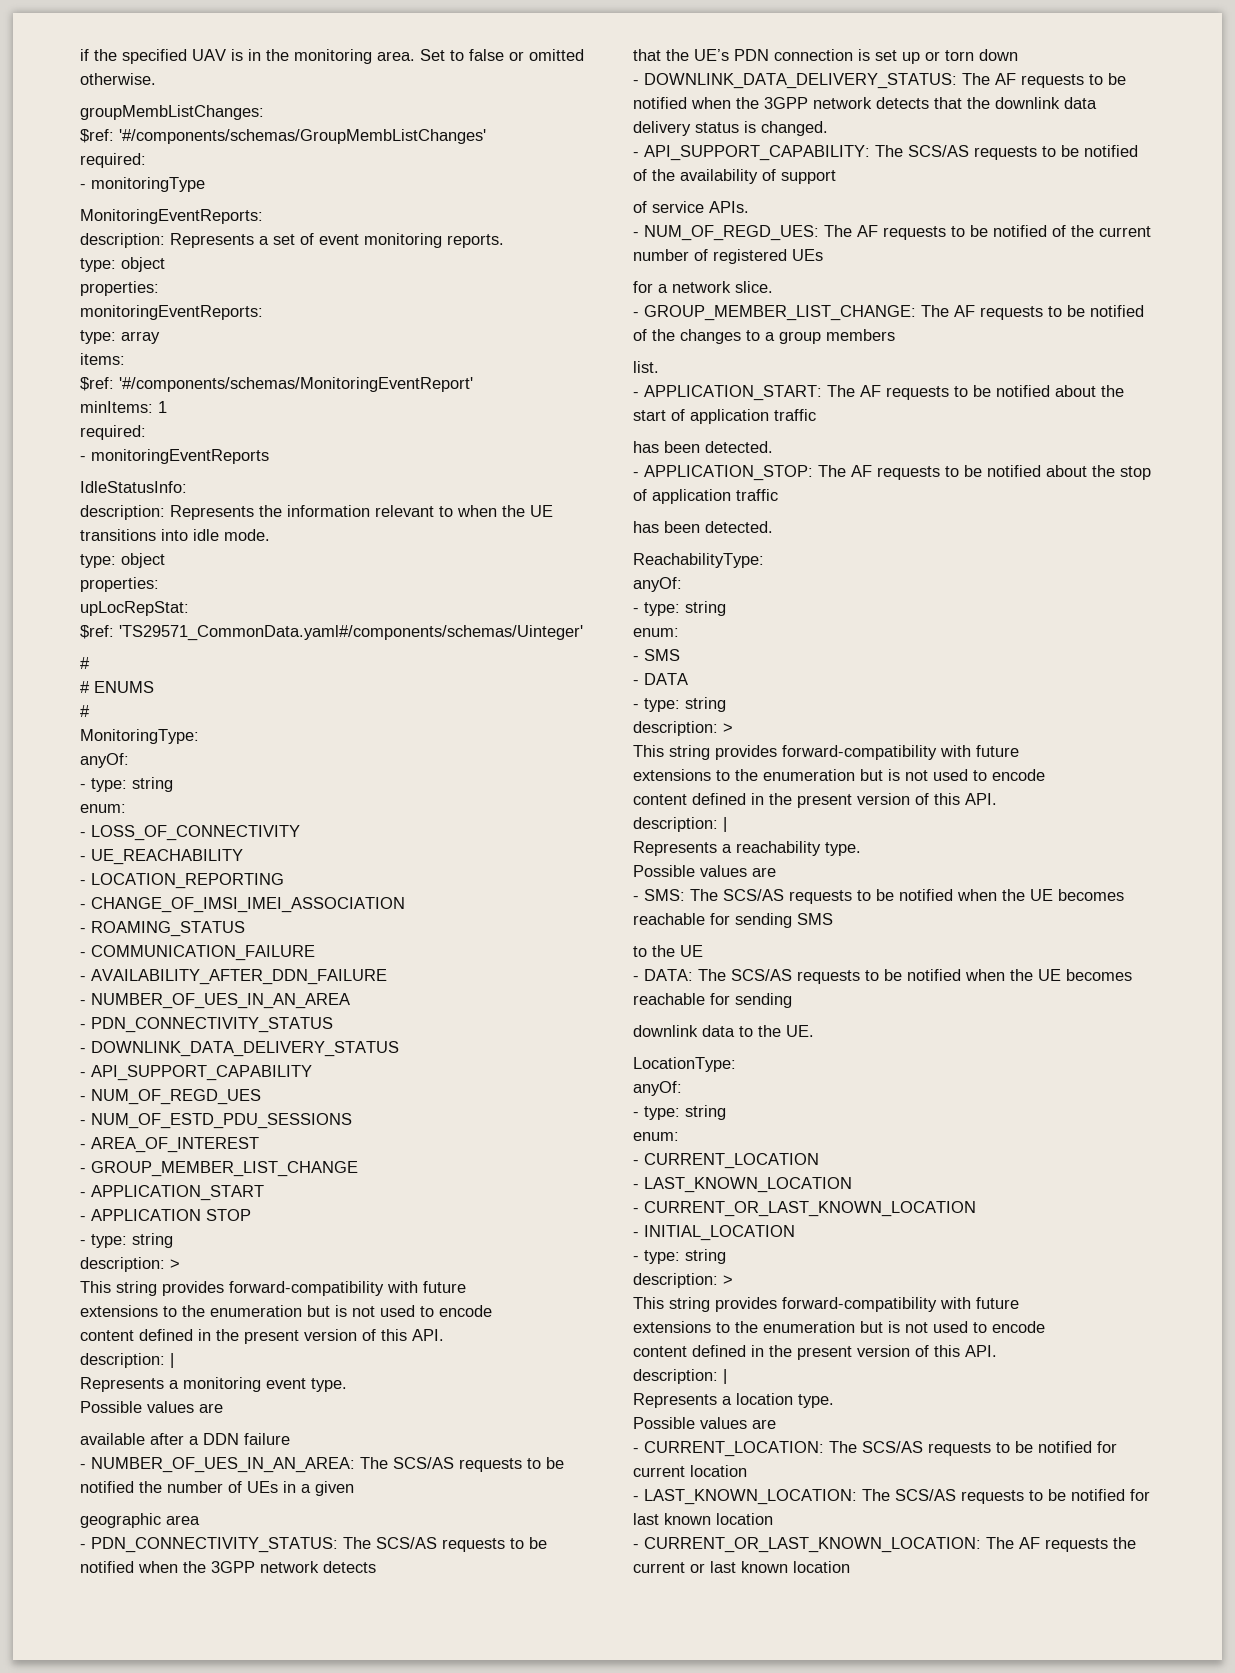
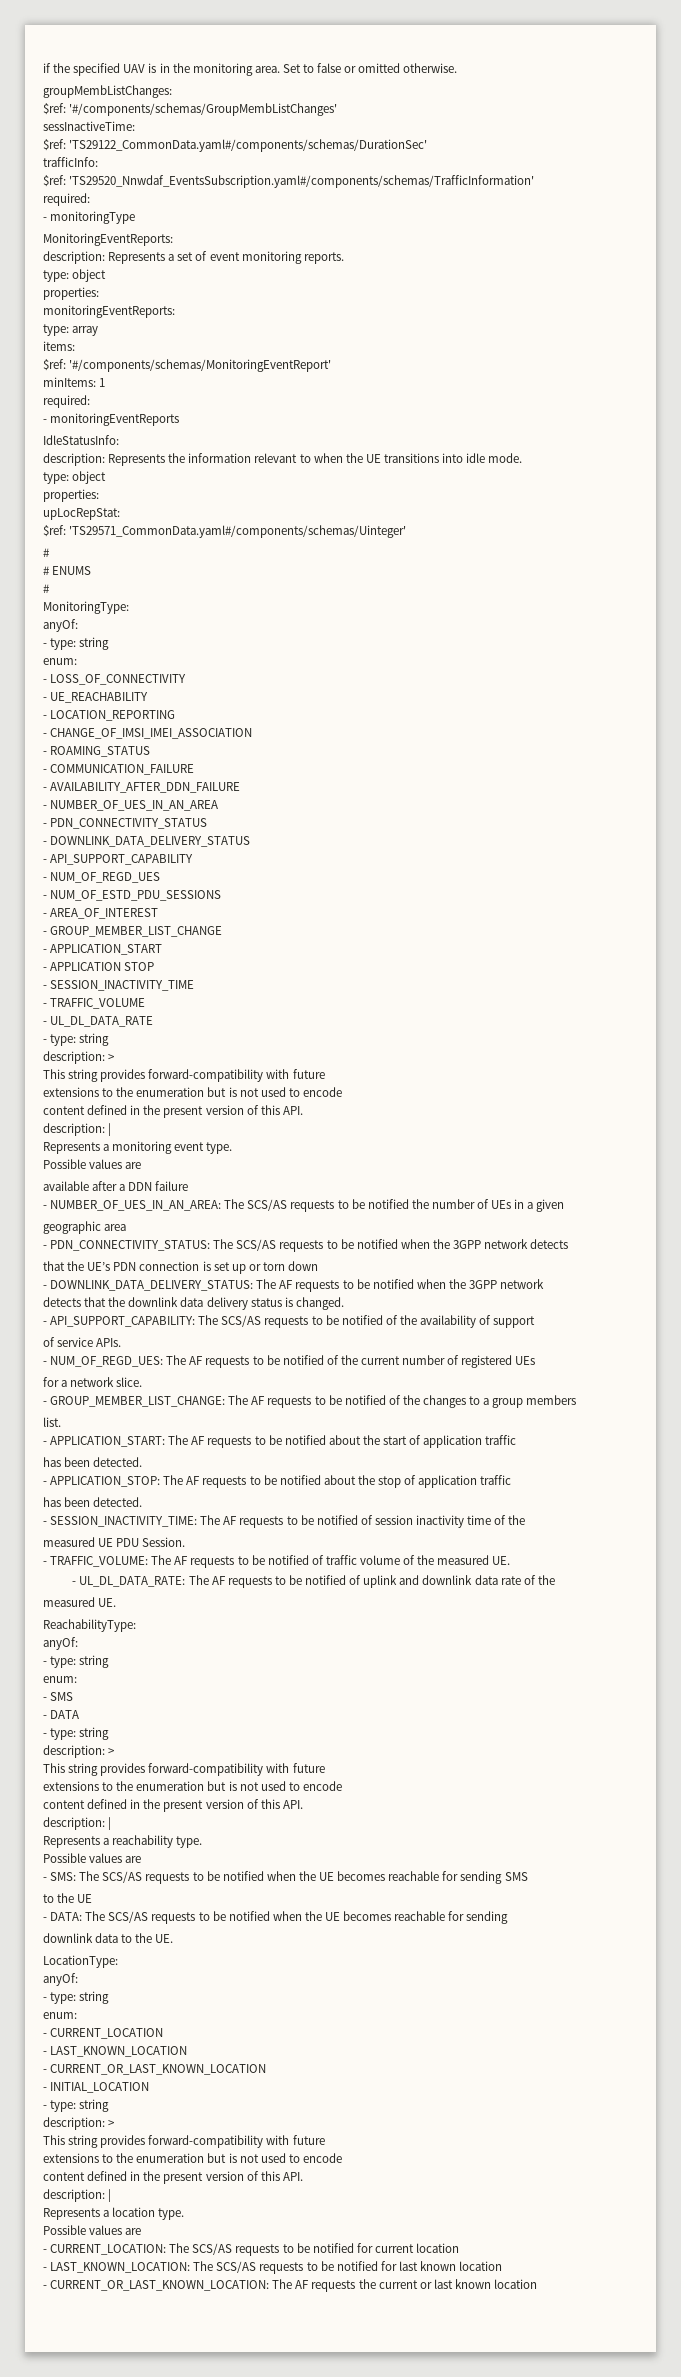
+ sessInactiveTime:
+ $ref: 'TS29122_CommonData.yaml#/components/schemas/DurationSec'
+ trafficInfo:
+ $ref: 'TS29520_Nnwdaf_EventsSubscription.yaml#/components/schemas/TrafficInformation'
+ - SESSION_INACTIVITY_TIME
+ - TRAFFIC_VOLUME
+ - UL_DL_DATA_RATE
- - DOWNLINK_DATA_DELIVERY_STATUS: The AF requests to be notified when the 3GPP network detects that the downlink data delivery status is changed.
+ - DOWNLINK_DATA_DELIVERY_STATUS: The AF requests to be notified when the 3GPP network
+ detects that the downlink data delivery status is changed.
+ - SESSION_INACTIVITY_TIME: The AF requests to be notified of session inactivity time of the
+ measured UE PDU Session.
+ - TRAFFIC_VOLUME: The AF requests to be notified of traffic volume of the measured UE.
+ - UL_DL_DATA_RATE: The AF requests to be notified of uplink and downlink data rate of the
+ measured UE.

